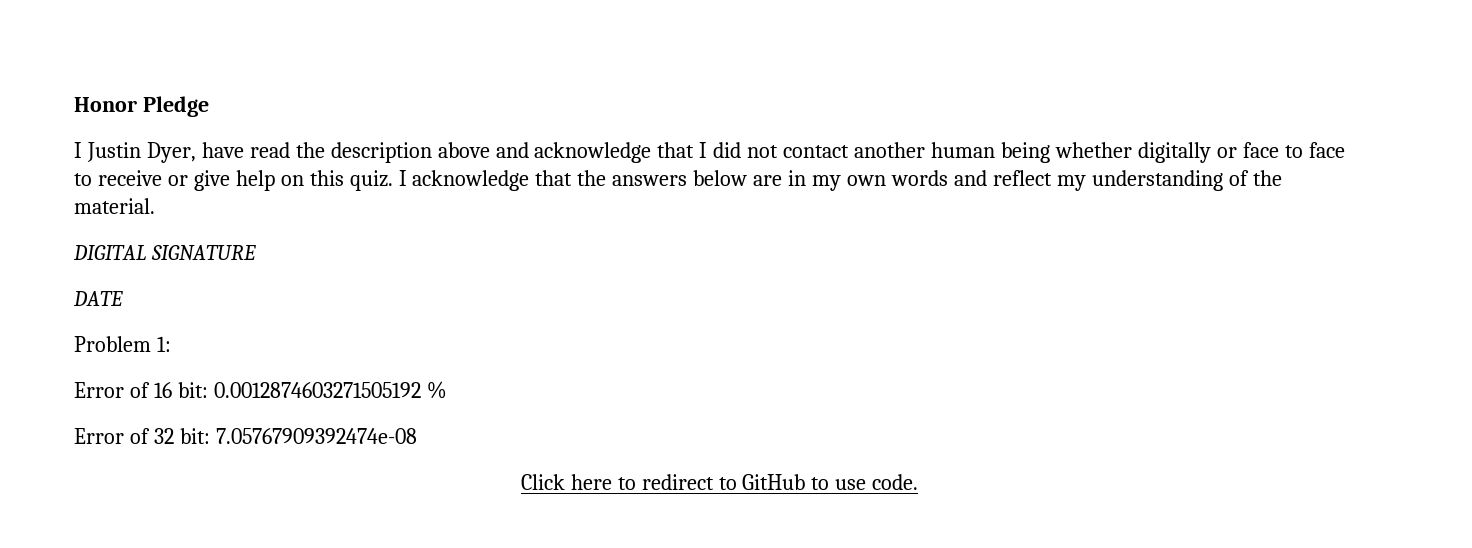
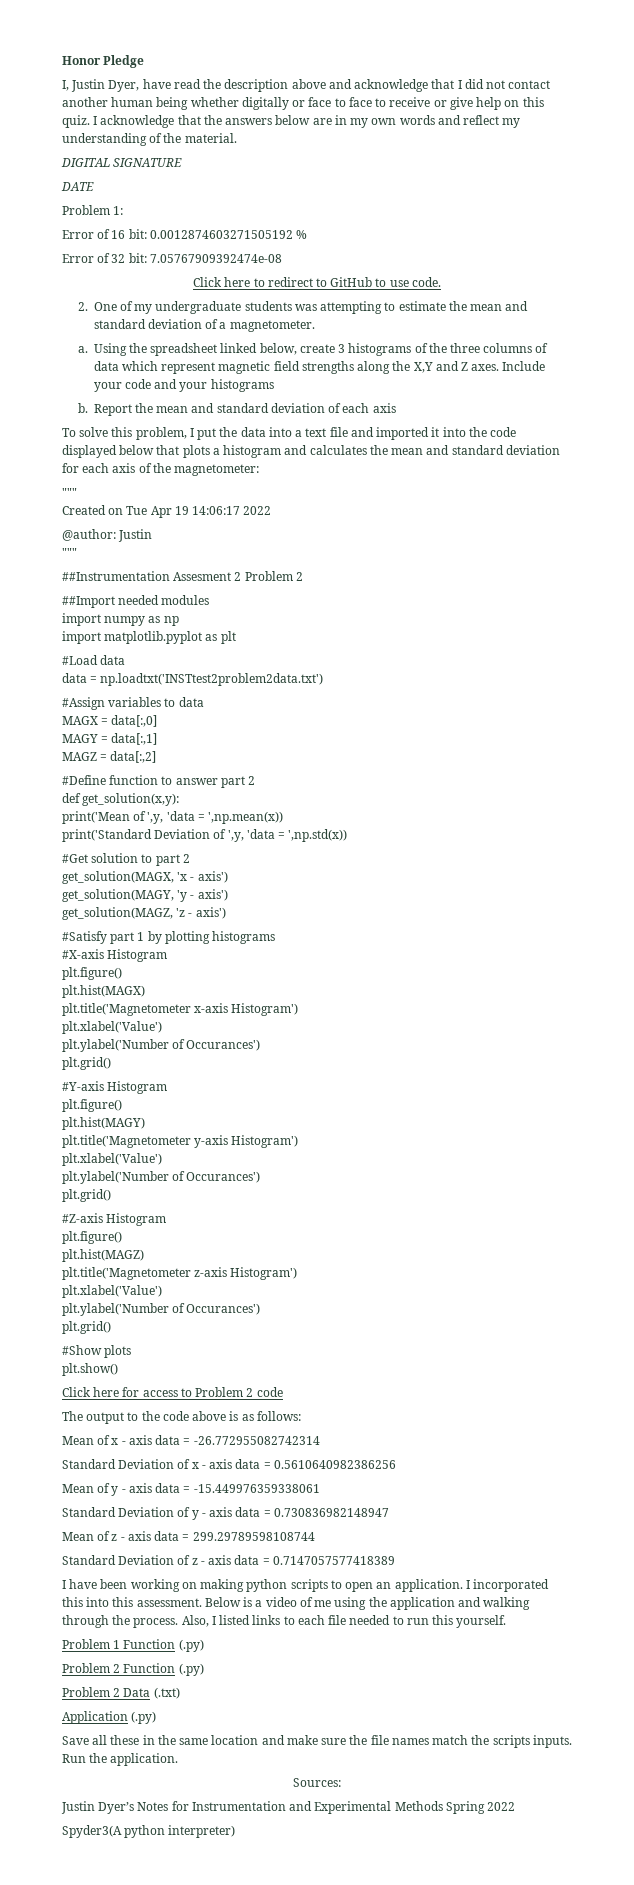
- I Justin Dyer, have read the description above and acknowledge that I did not contact another human being whether digitally or face to face to receive or give help on this quiz.
+ I, Justin Dyer, have read the description above and acknowledge that I did not contact another human being whether digitally or face to face to receive or give help on this quiz.
+ 2. One of my undergraduate students was attempting to estimate the mean and standard deviation of a magnetometer.
+ a. Using the spreadsheet linked below, create 3 histograms of the three columns of data which represent magnetic field strengths along the X,Y and Z axes. Include your code and your histograms
+ b. Report the mean and standard deviation of each axis
+ To solve this problem, I put the data into a text file and imported it into the code displayed below that plots a histogram and calculates the mean and standard deviation for each axis of the magnetometer:
+ """
+ Created on Tue Apr 19 14:06:17 2022
+ @author: Justin
+ """
+ ##Instrumentation Assesment 2 Problem 2
+ ##Import needed modules
+ import numpy as np
+ import matplotlib.pyplot as plt
+ #Load data
+ data = np.loadtxt('INSTtest2problem2data.txt')
+ #Assign variables to data
+ MAGX = data[:,0]
+ MAGY = data[:,1]
+ MAGZ = data[:,2]
+ #Define function to answer part 2
+ def get_solution(x,y):
+ print('Mean of ',y, 'data = ',np.mean(x))
+ print('Standard Deviation of ',y, 'data = ',np.std(x))
+ #Get solution to part 2
+ get_solution(MAGX, 'x - axis')
+ get_solution(MAGY, 'y - axis')
+ get_solution(MAGZ, 'z - axis')
+ #Satisfy part 1 by plotting histograms
+ #X-axis Histogram
+ plt.figure()
+ plt.hist(MAGX)
+ plt.title('Magnetometer x-axis Histogram')
+ plt.xlabel('Value')
+ plt.ylabel('Number of Occurances')
+ plt.grid()
+ #Y-axis Histogram
+ plt.figure()
+ plt.hist(MAGY)
+ plt.title('Magnetometer y-axis Histogram')
+ plt.xlabel('Value')
+ plt.ylabel('Number of Occurances')
+ plt.grid()
+ #Z-axis Histogram
+ plt.figure()
+ plt.hist(MAGZ)
+ plt.title('Magnetometer z-axis Histogram')
+ plt.xlabel('Value')
+ plt.ylabel('Number of Occurances')
+ plt.grid()
+ #Show plots
+ plt.show()
+ Click here for access to Problem 2 code
+ The output to the code above is as follows:
+ Mean of x - axis data = -26.772955082742314
+ Standard Deviation of x - axis data = 0.5610640982386256
+ Mean of y - axis data = -15.449976359338061
+ Standard Deviation of y - axis data = 0.730836982148947
+ Mean of z - axis data = 299.29789598108744
+ Standard Deviation of z - axis data = 0.7147057577418389
+ I have been working on making python scripts to open an application. I incorporated this into this assessment. Below is a video of me using the application and walking through the process. Also, I listed links to each file needed to run this yourself.
+ Problem 1 Function (.py)
+ Problem 2 Function (.py)
+ Problem 2 Data (.txt)
+ Application (.py)
+ Save all these in the same location and make sure the file names match the scripts inputs. Run the application.
+ Sources:
+ Justin Dyer’s Notes for Instrumentation and Experimental Methods Spring 2022
+ Spyder3(A python interpreter)

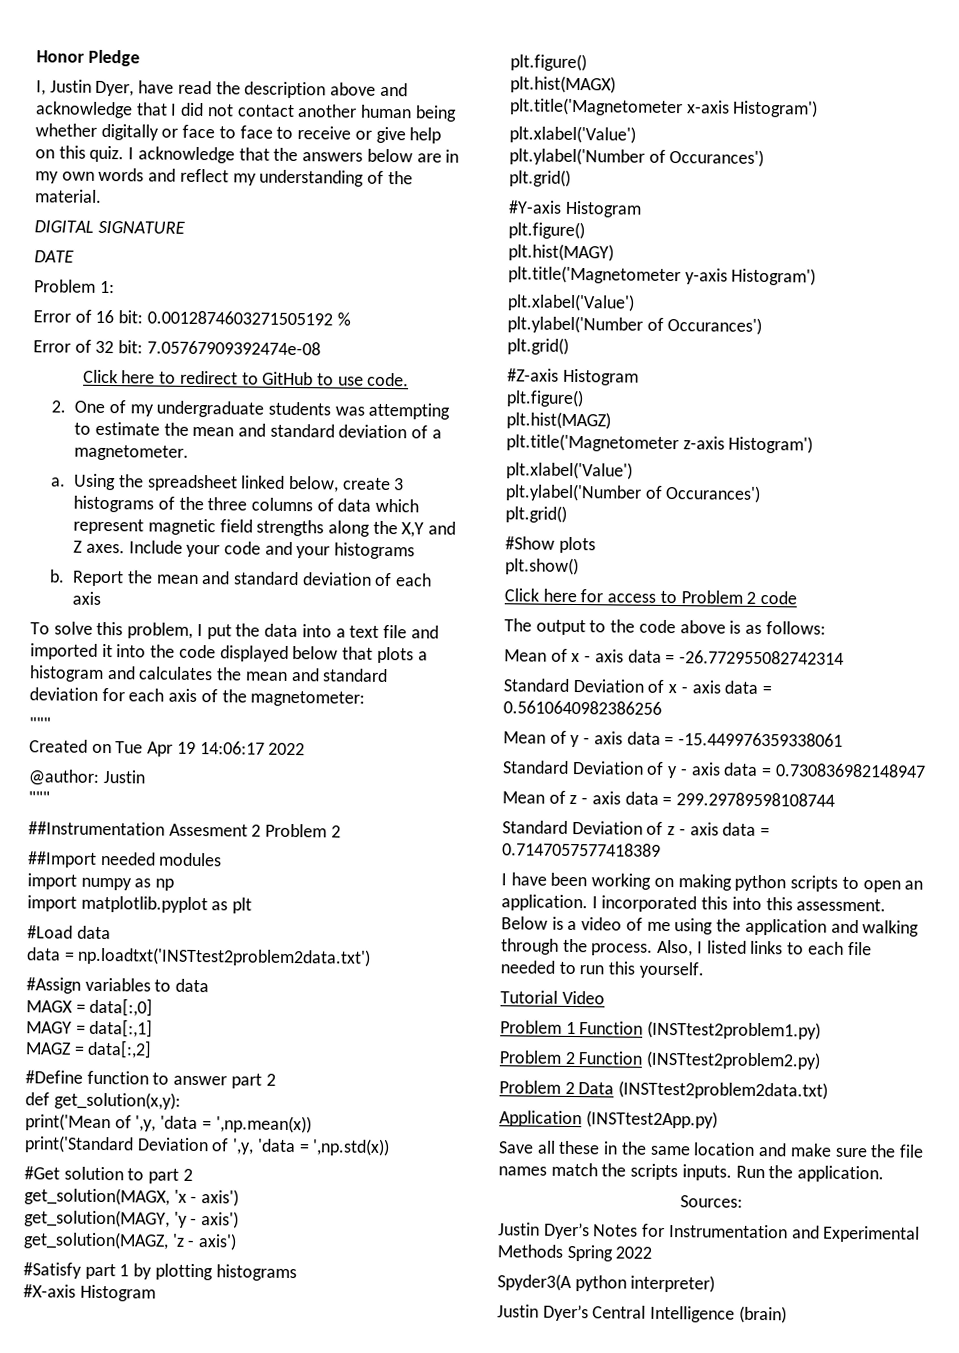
+ Tutorial Video
- Problem 1 Function (.py)
+ Problem 1 Function (INSTtest2problem1.py)
- Problem 2 Function (.py)
+ Problem 2 Function (INSTtest2problem2.py)
- Problem 2 Data (.txt)
+ Problem 2 Data (INSTtest2problem2data.txt)
- Application (.py)
+ Application (INSTtest2App.py)
+ Justin Dyer’s Central Intelligence (brain)

